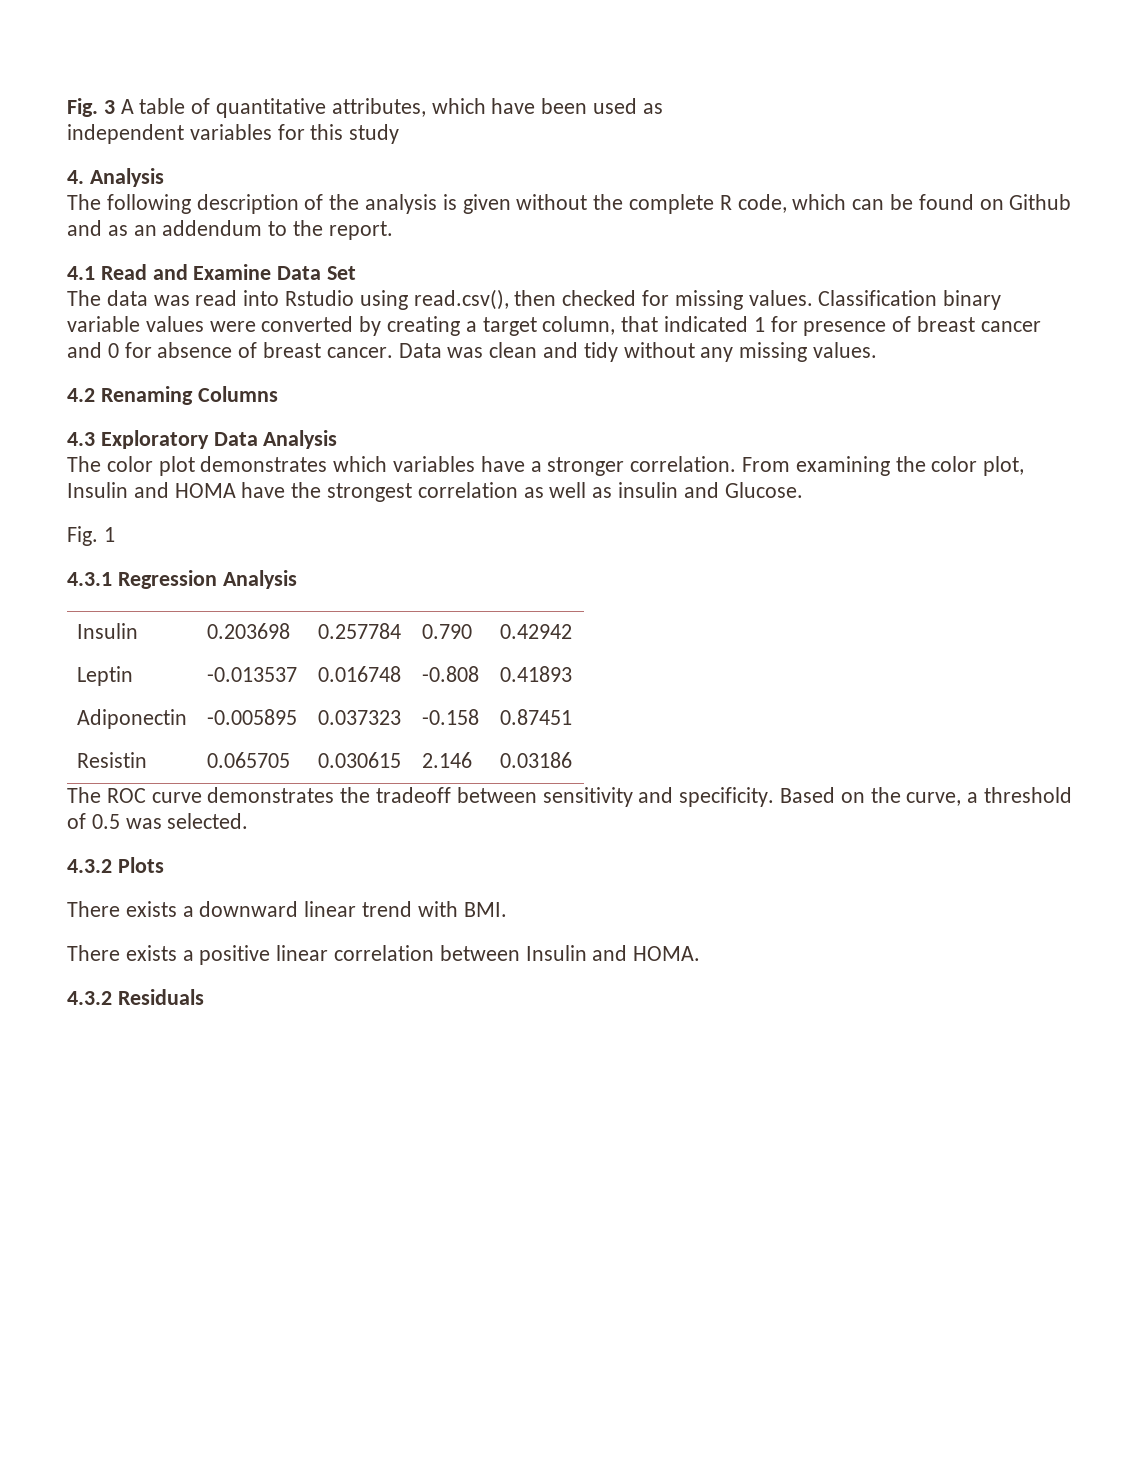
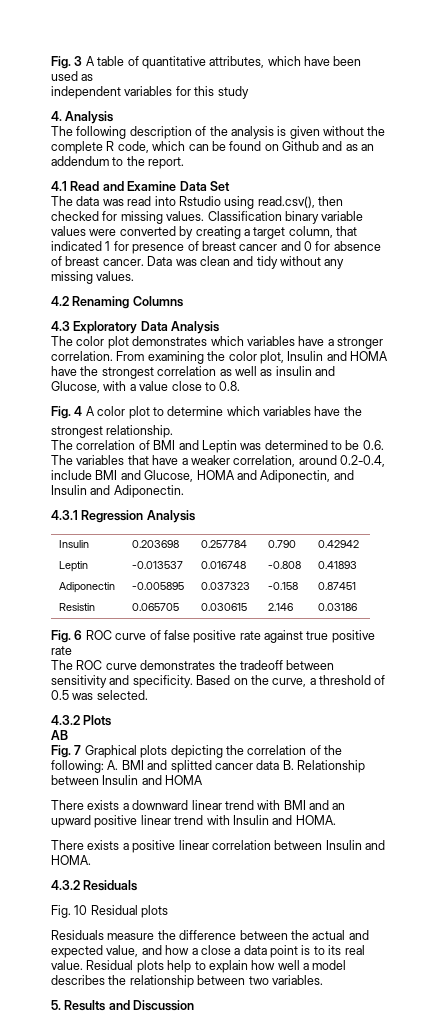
- From examining the color plot, Insulin and HOMA have the strongest correlation as well as insulin and Glucose.
- Fig. 1
+ From examining the color plot, Insulin and HOMA have the strongest correlation as well as insulin and Glucose, with a value close to 0.8.
+ Fig. 4 A color plot to determine which variables have the
+ strongest relationship.
+ The correlation of BMI and Leptin was determined to be 0.6. The variables that have a weaker correlation, around 0.2-0.4, include BMI and Glucose, HOMA and Adiponectin, and Insulin and Adiponectin.
+ Fig. 6 ROC curve of false positive rate against true positive rate
+ AB
+ Fig. 7 Graphical plots depicting the correlation of the following: A. BMI and splitted cancer data B. Relationship between Insulin and HOMA
- There exists a downward linear trend with BMI.
+ There exists a downward linear trend with BMI and an upward positive linear trend with Insulin and HOMA.
+ Fig. 10 Residual plots
+ Residuals measure the difference between the actual and expected value, and how a close a data point is to its real value. Residual plots help to explain how well a model describes the relationship between two variables.
+ 5. Results and Discussion

